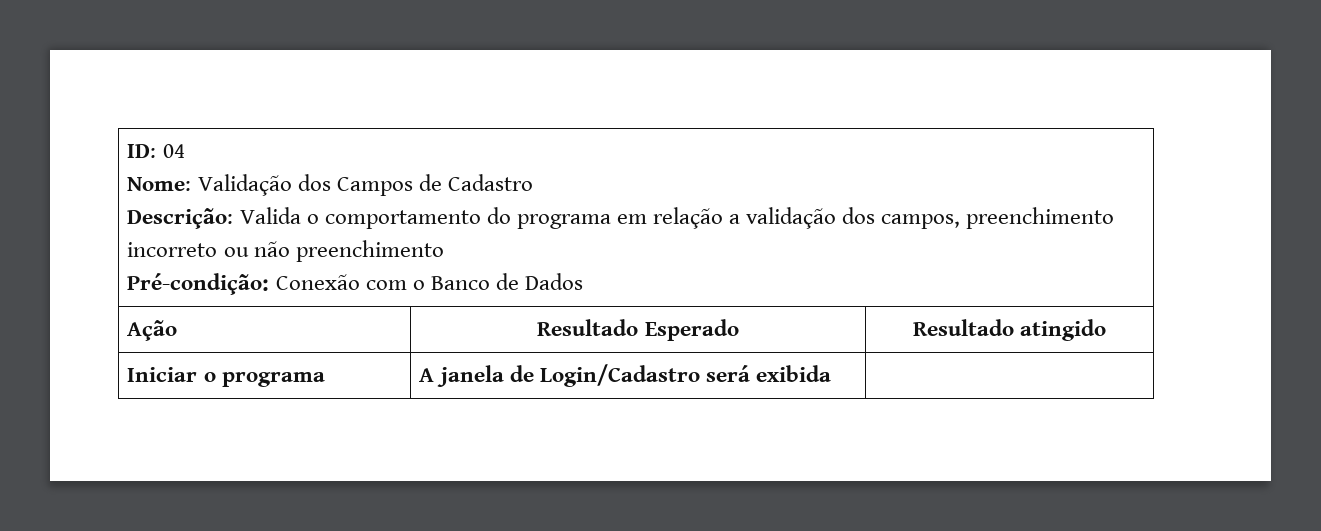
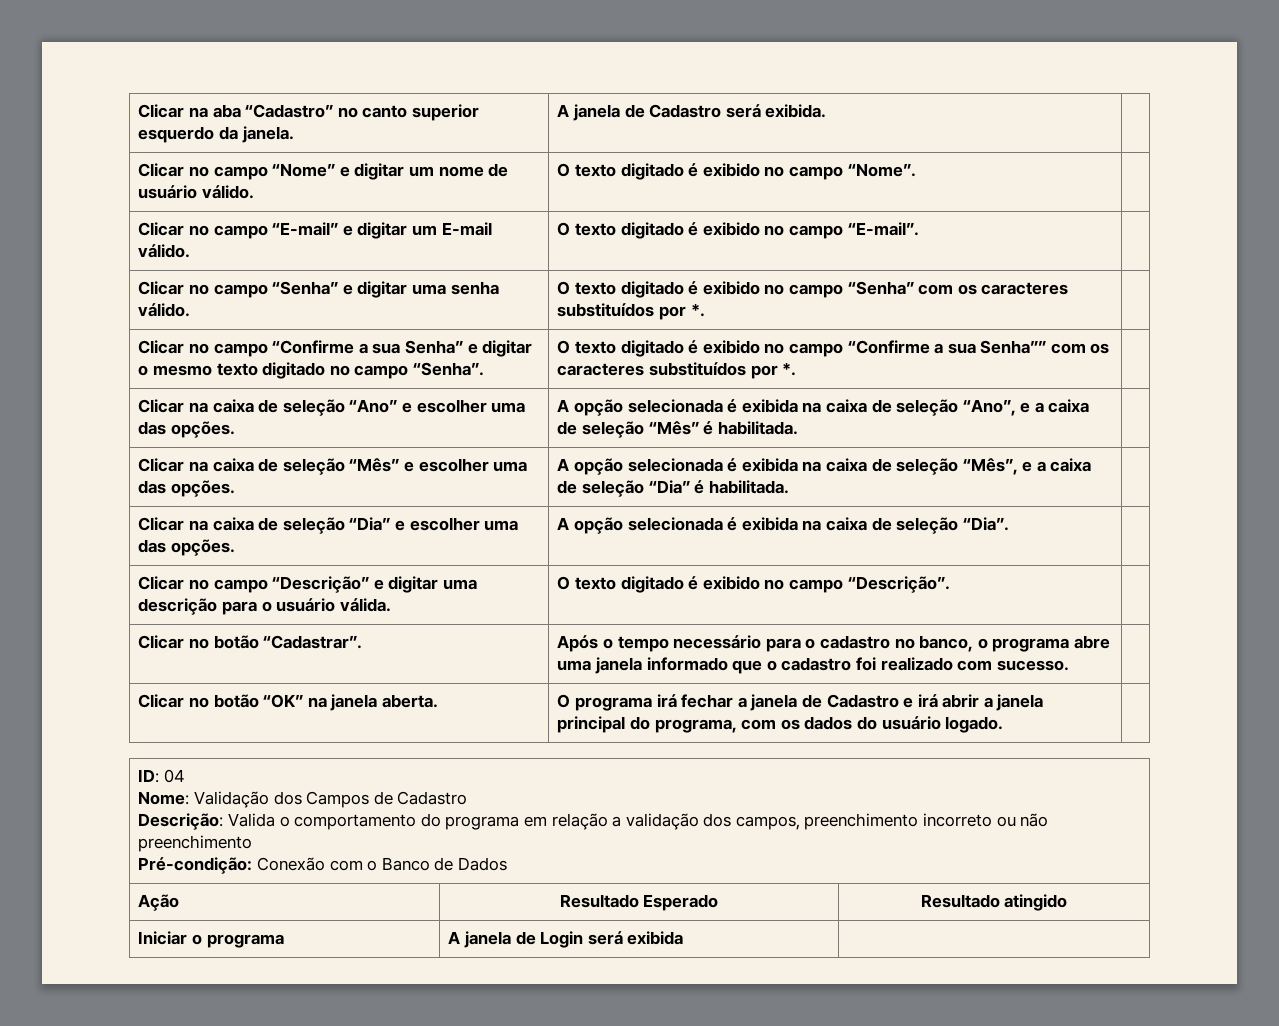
+ Clicar na aba “Cadastro” no canto superior esquerdo da janela. | A janela de Cadastro será exibida. |
+ Clicar no campo “Nome” e digitar um nome de usuário válido. | O texto digitado é exibido no campo “Nome”. |
+ Clicar no campo “E-mail” e digitar um E-mail válido. | O texto digitado é exibido no campo “E-mail”. |
+ Clicar no campo “Senha” e digitar uma senha válido. | O texto digitado é exibido no campo “Senha” com os caracteres substituídos por *. |
+ Clicar no campo “Confirme a sua Senha” e digitar o mesmo texto digitado no campo “Senha”. | O texto digitado é exibido no campo “Confirme a sua Senha”” com os caracteres substituídos por *. |
+ Clicar na caixa de seleção “Ano” e escolher uma das opções. | A opção selecionada é exibida na caixa de seleção “Ano”, e a caixa de seleção “Mês” é habilitada. |
+ Clicar na caixa de seleção “Mês” e escolher uma das opções. | A opção selecionada é exibida na caixa de seleção “Mês”, e a caixa de seleção “Dia” é habilitada. |
+ Clicar na caixa de seleção “Dia” e escolher uma das opções. | A opção selecionada é exibida na caixa de seleção “Dia”. |
+ Clicar no campo “Descrição” e digitar uma descrição para o usuário válida. | O texto digitado é exibido no campo “Descrição”. |
+ Clicar no botão “Cadastrar”. | Após o tempo necessário para o cadastro no banco, o programa abre uma janela informado que o cadastro foi realizado com sucesso. |
+ Clicar no botão “OK” na janela aberta. | O programa irá fechar a janela de Cadastro e irá abrir a janela principal do programa, com os dados do usuário logado. |
- Iniciar o programa | A janela de Login/Cadastro será exibida |
+ Iniciar o programa | A janela de Login será exibida |

